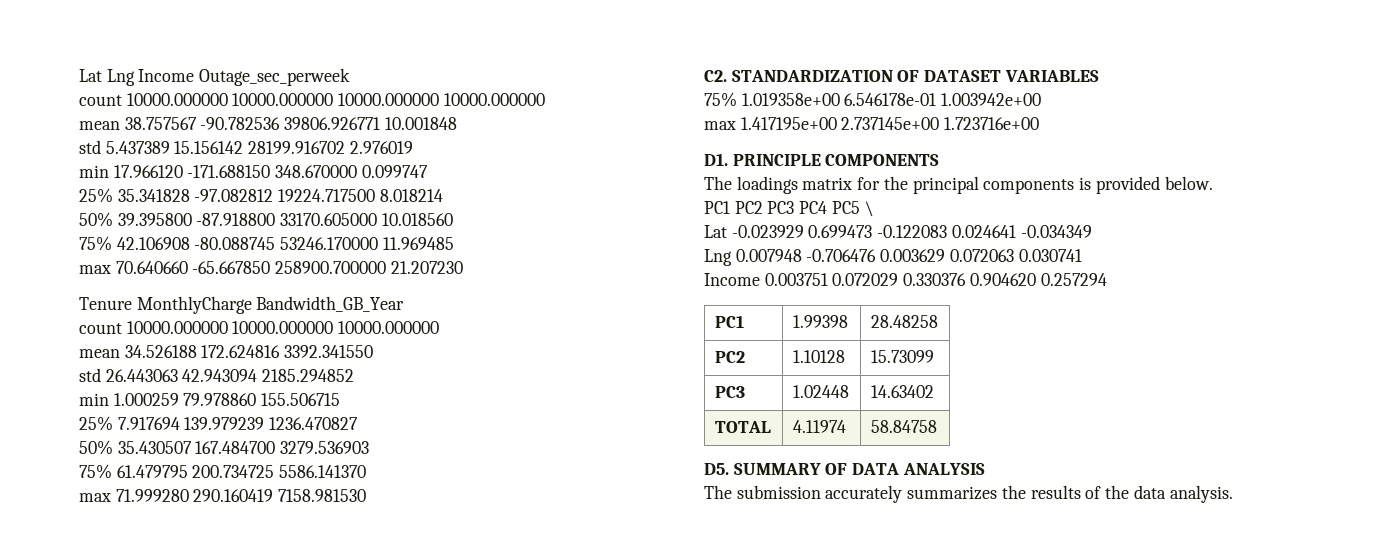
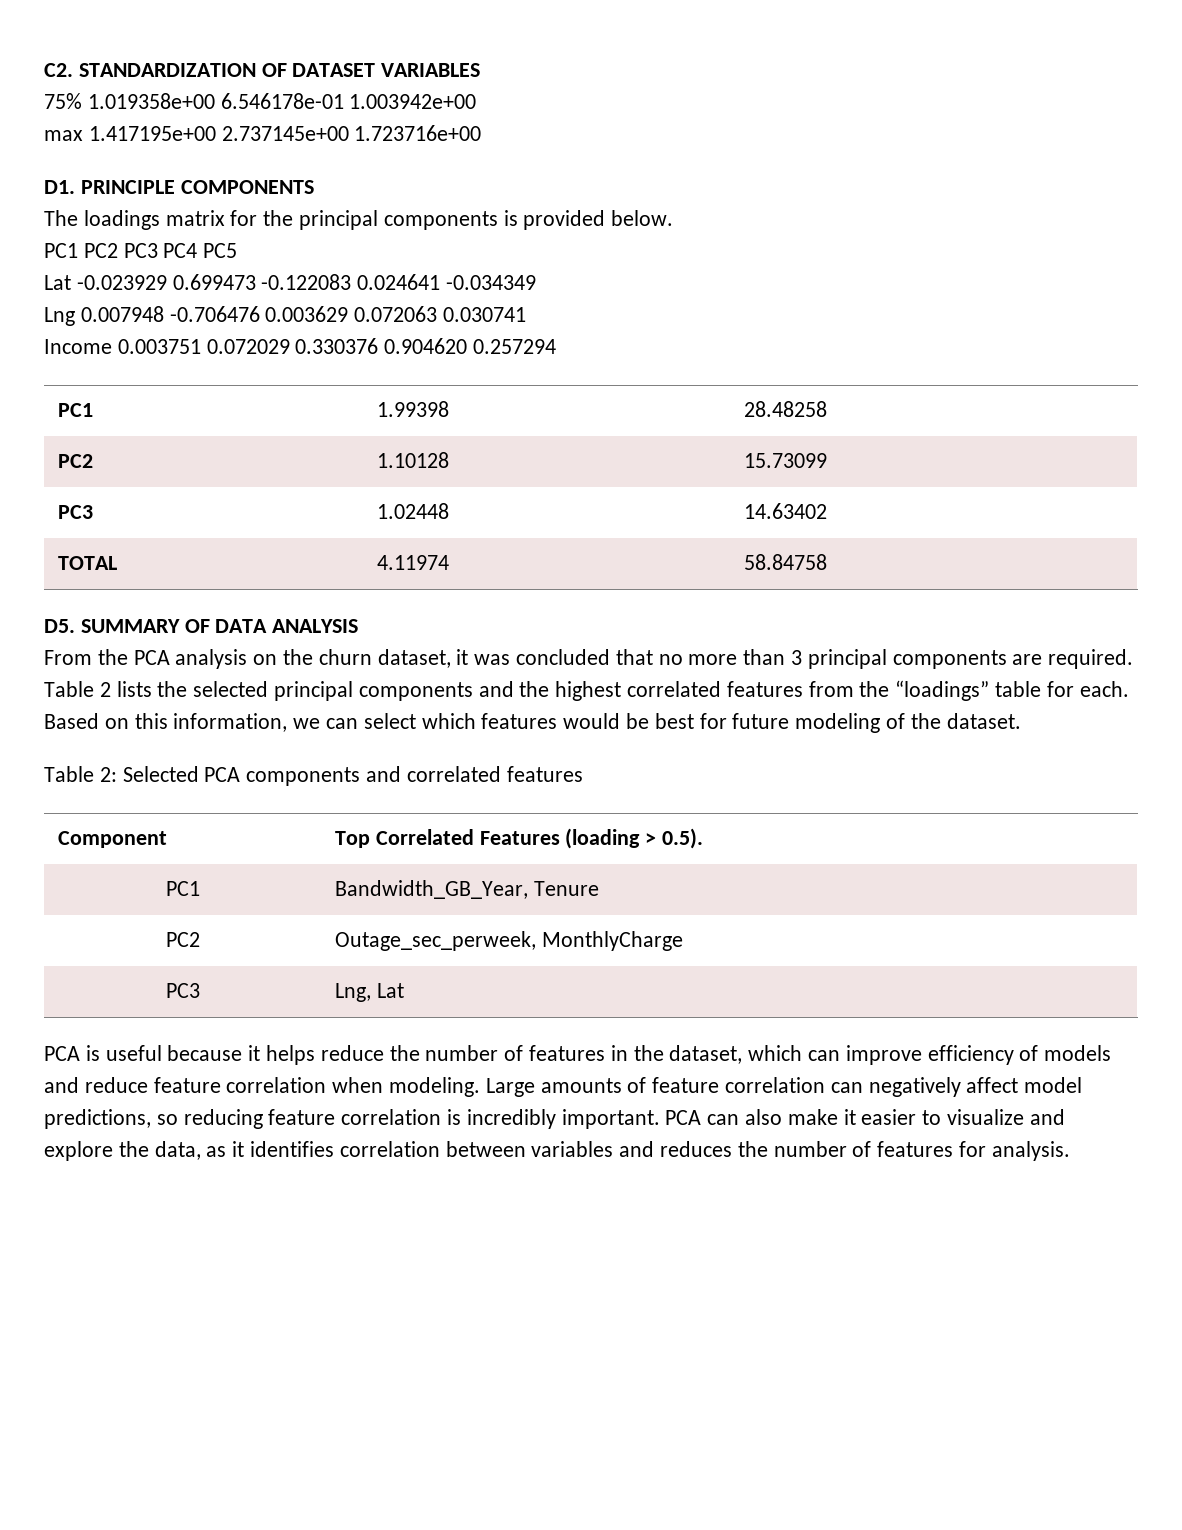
- Lat Lng Income Outage_sec_perweek
- count 10000.000000 10000.000000 10000.000000 10000.000000
- mean 38.757567 -90.782536 39806.926771 10.001848
- std 5.437389 15.156142 28199.916702 2.976019
- min 17.966120 -171.688150 348.670000 0.099747
- 25% 35.341828 -97.082812 19224.717500 8.018214
- 50% 39.395800 -87.918800 33170.605000 10.018560
- 75% 42.106908 -80.088745 53246.170000 11.969485
- max 70.640660 -65.667850 258900.700000 21.207230
- Tenure MonthlyCharge Bandwidth_GB_Year
- count 10000.000000 10000.000000 10000.000000
- mean 34.526188 172.624816 3392.341550
- std 26.443063 42.943094 2185.294852
- min 1.000259 79.978860 155.506715
- 25% 7.917694 139.979239 1236.470827
- 50% 35.430507 167.484700 3279.536903
- 75% 61.479795 200.734725 5586.141370
- max 71.999280 290.160419 7158.981530
- PC1 PC2 PC3 PC4 PC5 \
+ PC1 PC2 PC3 PC4 PC5
- The submission accurately summarizes the results of the data analysis.
+ From the PCA analysis on the churn dataset, it was concluded that no more than 3 principal components are required. Table 2 lists the selected principal components and the highest correlated features from the “loadings” table for each. Based on this information, we can select which features would be best for future modeling of the dataset.
+ Table 2: Selected PCA components and correlated features
+ Component | Top Correlated Features (loading > 0.5).
+ PC1 | Bandwidth_GB_Year, Tenure
+ PC2 | Outage_sec_perweek, MonthlyCharge
+ PC3 | Lng, Lat
+ PCA is useful because it helps reduce the number of features in the dataset, which can improve efficiency of models and reduce feature correlation when modeling. Large amounts of feature correlation can negatively affect model predictions, so reducing feature correlation is incredibly important. PCA can also make it easier to visualize and explore the data, as it identifies correlation between variables and reduces the number of features for analysis.

